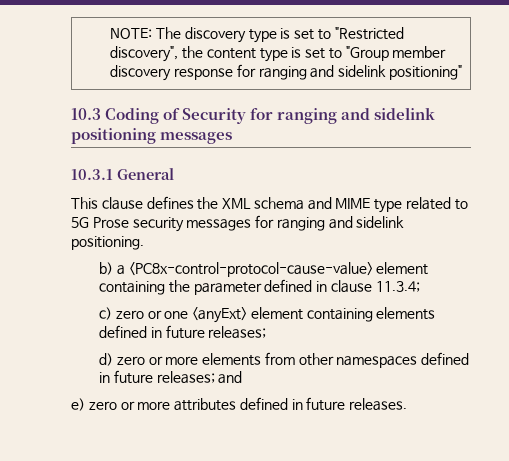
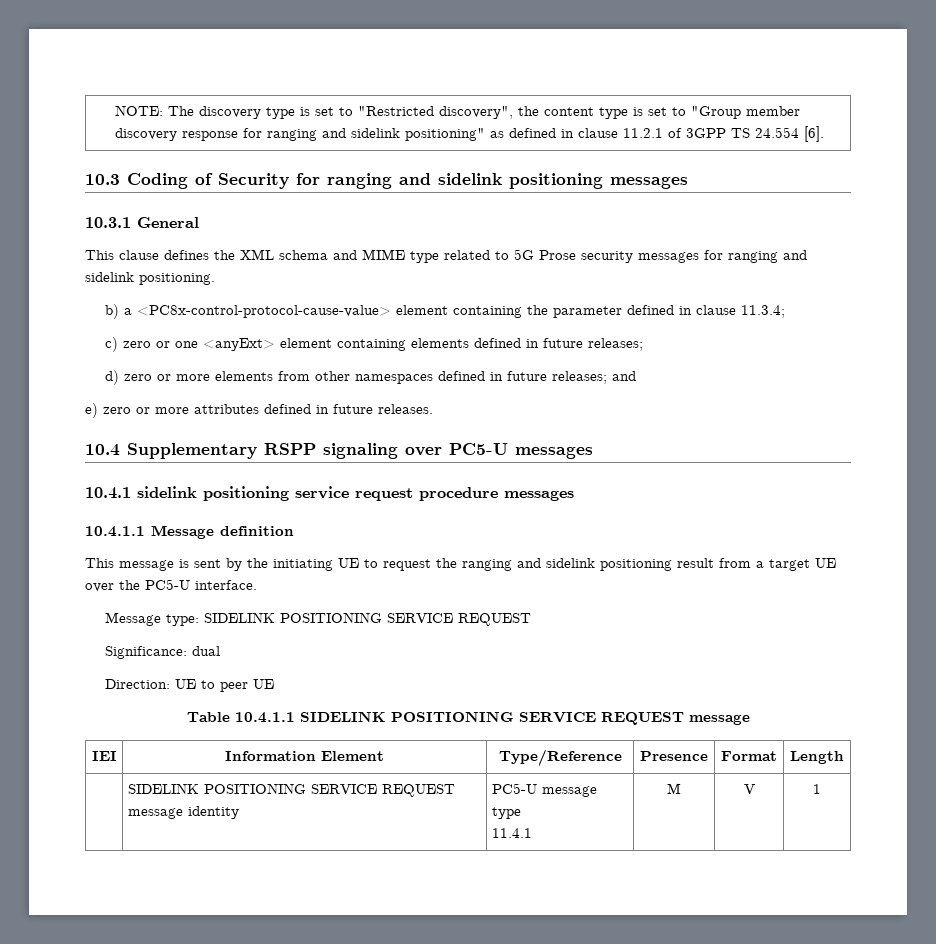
- NOTE: The discovery type is set to "Restricted discovery", the content type is set to "Group member discovery response for ranging and sidelink positioning"
+ NOTE: The discovery type is set to "Restricted discovery", the content type is set to "Group member discovery response for ranging and sidelink positioning" as defined in clause 11.2.1 of 3GPP TS 24.554 [6].
+ 10.4 Supplementary RSPP signaling over PC5-U messages
+ 10.4.1 sidelink positioning service request procedure messages
+ 10.4.1.1 Message definition
+ This message is sent by the initiating UE to request the ranging and sidelink positioning result from a target UE over the PC5-U interface.
+ Message type: SIDELINK POSITIONING SERVICE REQUEST
+ Significance: dual
+ Direction: UE to peer UE
+ Table 10.4.1.1 SIDELINK POSITIONING SERVICE REQUEST message
+ IEI | Information Element | Type/Reference | Presence | Format | Length
+ | SIDELINK POSITIONING SERVICE REQUEST message identity | PC5-U message type
+ 11.4.1 | M | V | 1

